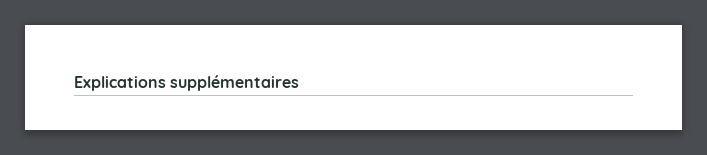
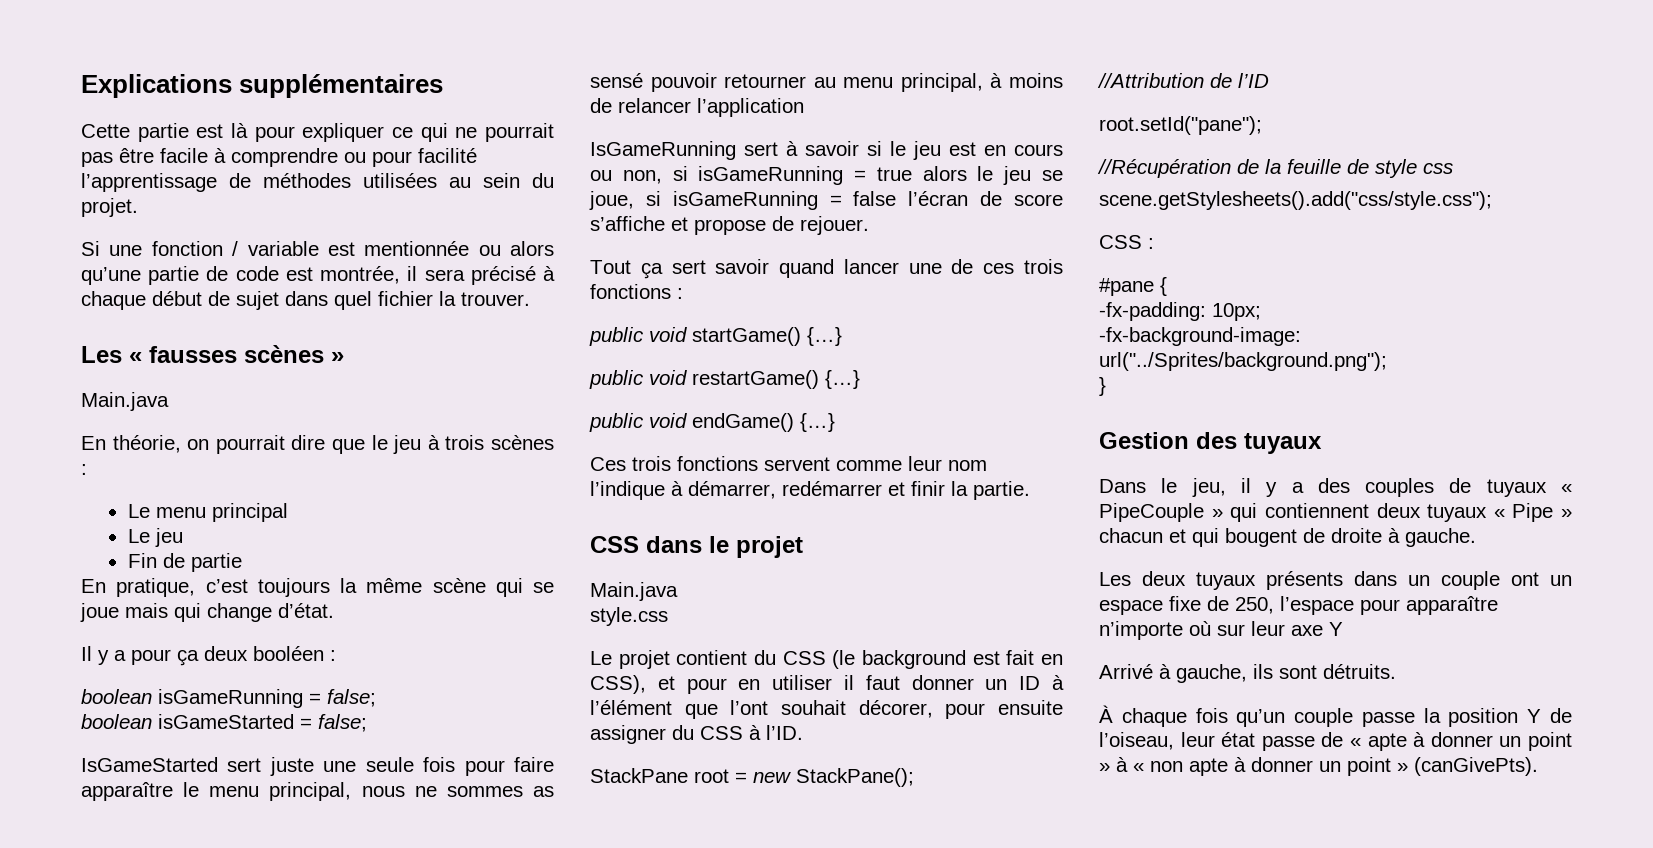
+ Cette partie est là pour expliquer ce qui ne pourrait pas être facile à comprendre ou pour facilité l’apprentissage de méthodes utilisées au sein du projet.
+ Si une fonction / variable est mentionnée ou alors qu’une partie de code est montrée, il sera précisé à chaque début de sujet dans quel fichier la trouver.
+ Les « fausses scènes »
+ Main.java
+ En théorie, on pourrait dire que le jeu à trois scènes :
+ Le menu principal
+ Le jeu
+ Fin de partie
+ En pratique, c’est toujours la même scène qui se joue mais qui change d’état.
+ Il y a pour ça deux booléen :
+ boolean isGameRunning = false;
+ boolean isGameStarted = false;
+ IsGameStarted sert juste une seule fois pour faire apparaître le menu principal, nous ne sommes as sensé pouvoir retourner au menu principal, à moins de relancer l’application
+ IsGameRunning sert à savoir si le jeu est en cours ou non, si isGameRunning = true alors le jeu se joue, si isGameRunning = false l’écran de score s’affiche et propose de rejouer.
+ Tout ça sert savoir quand lancer une de ces trois fonctions :
+ public void startGame() {…}
+ public void restartGame() {…}
+ public void endGame() {…}
+ Ces trois fonctions servent comme leur nom l’indique à démarrer, redémarrer et finir la partie.
+ CSS dans le projet
+ Main.java
+ style.css
+ Le projet contient du CSS (le background est fait en CSS), et pour en utiliser il faut donner un ID à l’élément que l’ont souhait décorer, pour ensuite assigner du CSS à l’ID.
+ StackPane root = new StackPane();
+ //Attribution de l’ID
+ root.setId("pane");
+ //Récupération de la feuille de style css
+ scene.getStylesheets().add("css/style.css");
+ CSS :
+ #pane {
+ -fx-padding: 10px;
+ -fx-background-image: url("../Sprites/background.png");
+ }
+ Gestion des tuyaux
+ Dans le jeu, il y a des couples de tuyaux « PipeCouple » qui contiennent deux tuyaux « Pipe » chacun et qui bougent de droite à gauche.
+ Les deux tuyaux présents dans un couple ont un espace fixe de 250, l’espace pour apparaître n’importe où sur leur axe Y
+ Arrivé à gauche, ils sont détruits.
+ À chaque fois qu’un couple passe la position Y de l’oiseau, leur état passe de « apte à donner un point » à « non apte à donner un point » (canGivePts).

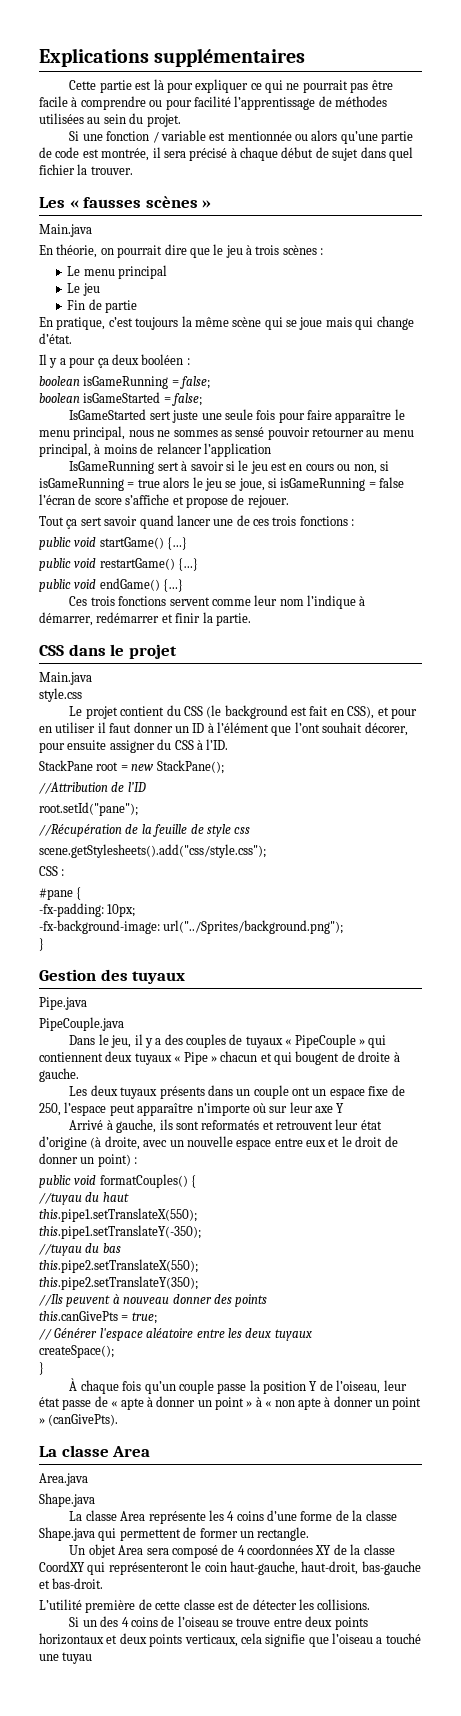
+ Pipe.java
+ PipeCouple.java
- Les deux tuyaux présents dans un couple ont un espace fixe de 250, l’espace pour apparaître n’importe où sur leur axe Y
+ Les deux tuyaux présents dans un couple ont un espace fixe de 250, l’espace peut apparaître n’importe où sur leur axe Y
- Arrivé à gauche, ils sont détruits.
+ Arrivé à gauche, ils sont reformatés et retrouvent leur état d’origine (à droite, avec un nouvelle espace entre eux et le droit de donner un point) :
+ public void formatCouples() {
+ //tuyau du haut
+ this.pipe1.setTranslateX(550);
+ this.pipe1.setTranslateY(-350);
+ //tuyau du bas
+ this.pipe2.setTranslateX(550);
+ this.pipe2.setTranslateY(350);
+ //Ils peuvent à nouveau donner des points
+ this.canGivePts = true;
+ // Générer l'espace aléatoire entre les deux tuyaux
+ createSpace();
+ }
  À chaque fois qu’un couple passe la position Y de l’oiseau, leur état passe de « apte à donner un point » à « non apte à donner un point » (canGivePts).
+ La classe Area
+ Area.java
+ Shape.java
+ La classe Area représente les 4 coins d’une forme de la classe Shape.java qui permettent de former un rectangle.
+ Un objet Area sera composé de 4 coordonnées XY de la classe CoordXY qui représenteront le coin haut-gauche, haut-droit, bas-gauche et bas-droit.
+ L’utilité première de cette classe est de détecter les collisions.
+ Si un des 4 coins de l’oiseau se trouve entre deux points horizontaux et deux points verticaux, cela signifie que l’oiseau a touché une tuyau

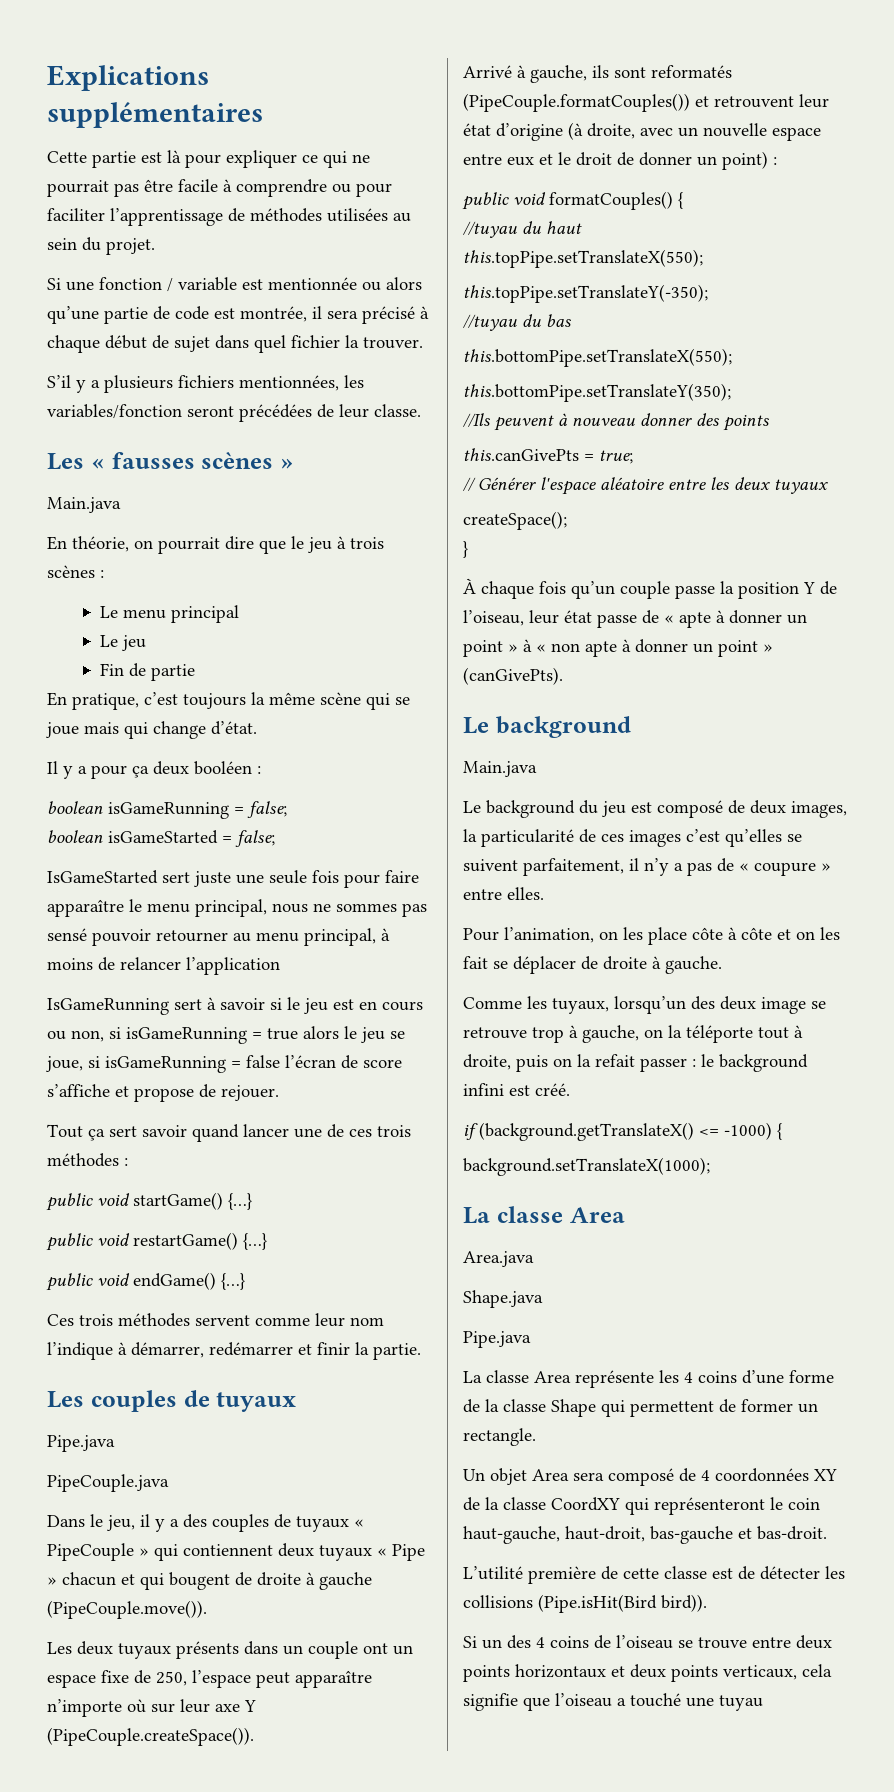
- Cette partie est là pour expliquer ce qui ne pourrait pas être facile à comprendre ou pour facilité l’apprentissage de méthodes utilisées au sein du projet.
+ Cette partie est là pour expliquer ce qui ne pourrait pas être facile à comprendre ou pour faciliter l’apprentissage de méthodes utilisées au sein du projet.
+ S’il y a plusieurs fichiers mentionnées, les variables/fonction seront précédées de leur classe.
- IsGameStarted sert juste une seule fois pour faire apparaître le menu principal, nous ne sommes as sensé pouvoir retourner au menu principal, à moins de relancer l’application
+ IsGameStarted sert juste une seule fois pour faire apparaître le menu principal, nous ne sommes pas sensé pouvoir retourner au menu principal, à moins de relancer l’application
- Tout ça sert savoir quand lancer une de ces trois fonctions :
+ Tout ça sert savoir quand lancer une de ces trois méthodes :
- Ces trois fonctions servent comme leur nom l’indique à démarrer, redémarrer et finir la partie.
+ Ces trois méthodes servent comme leur nom l’indique à démarrer, redémarrer et finir la partie.
- CSS dans le projet
- Main.java
- style.css
- Le projet contient du CSS (le background est fait en CSS), et pour en utiliser il faut donner un ID à l’élément que l’ont souhait décorer, pour ensuite assigner du CSS à l’ID.
- StackPane root = new StackPane();
- //Attribution de l’ID
- root.setId("pane");
- //Récupération de la feuille de style css
- scene.getStylesheets().add("css/style.css");
- CSS :
- #pane {
- -fx-padding: 10px;
- -fx-background-image: url("../Sprites/background.png");
- }
- Gestion des tuyaux
+ Les couples de tuyaux
- Dans le jeu, il y a des couples de tuyaux « PipeCouple » qui contiennent deux tuyaux « Pipe » chacun et qui bougent de droite à gauche.
+ Dans le jeu, il y a des couples de tuyaux « PipeCouple » qui contiennent deux tuyaux « Pipe » chacun et qui bougent de droite à gauche (PipeCouple.move()).
- Les deux tuyaux présents dans un couple ont un espace fixe de 250, l’espace peut apparaître n’importe où sur leur axe Y
+ Les deux tuyaux présents dans un couple ont un espace fixe de 250, l’espace peut apparaître n’importe où sur leur axe Y (PipeCouple.createSpace()).
- Arrivé à gauche, ils sont reformatés et retrouvent leur état d’origine (à droite, avec un nouvelle espace entre eux et le droit de donner un point) :
+ Arrivé à gauche, ils sont reformatés (PipeCouple.formatCouples()) et retrouvent leur état d’origine (à droite, avec un nouvelle espace entre eux et le droit de donner un point) :
- this.pipe1.setTranslateX(550);
- this.pipe1.setTranslateY(-350);
+ this.topPipe.setTranslateX(550);
+ this.topPipe.setTranslateY(-350);
- this.pipe2.setTranslateX(550);
- this.pipe2.setTranslateY(350);
+ this.bottomPipe.setTranslateX(550);
+ this.bottomPipe.setTranslateY(350);
  À chaque fois qu’un couple passe la position Y de l’oiseau, leur état passe de « apte à donner un point » à « non apte à donner un point » (canGivePts).
+ Le background
+ Main.java
+ Le background du jeu est composé de deux images, la particularité de ces images c’est qu’elles se suivent parfaitement, il n’y a pas de « coupure » entre elles.
+ Pour l’animation, on les place côte à côte et on les fait se déplacer de droite à gauche.
+ Comme les tuyaux, lorsqu’un des deux image se retrouve trop à gauche, on la téléporte tout à droite, puis on la refait passer : le background infini est créé.
+ if (background.getTranslateX() <= -1000) {
+ background.setTranslateX(1000);
  Area.java
  Shape.java
+ Pipe.java
- La classe Area représente les 4 coins d’une forme de la classe Shape.java qui permettent de former un rectangle.
+ La classe Area représente les 4 coins d’une forme de la classe Shape qui permettent de former un rectangle.
- L’utilité première de cette classe est de détecter les collisions.
+ L’utilité première de cette classe est de détecter les collisions (Pipe.isHit(Bird bird)).

